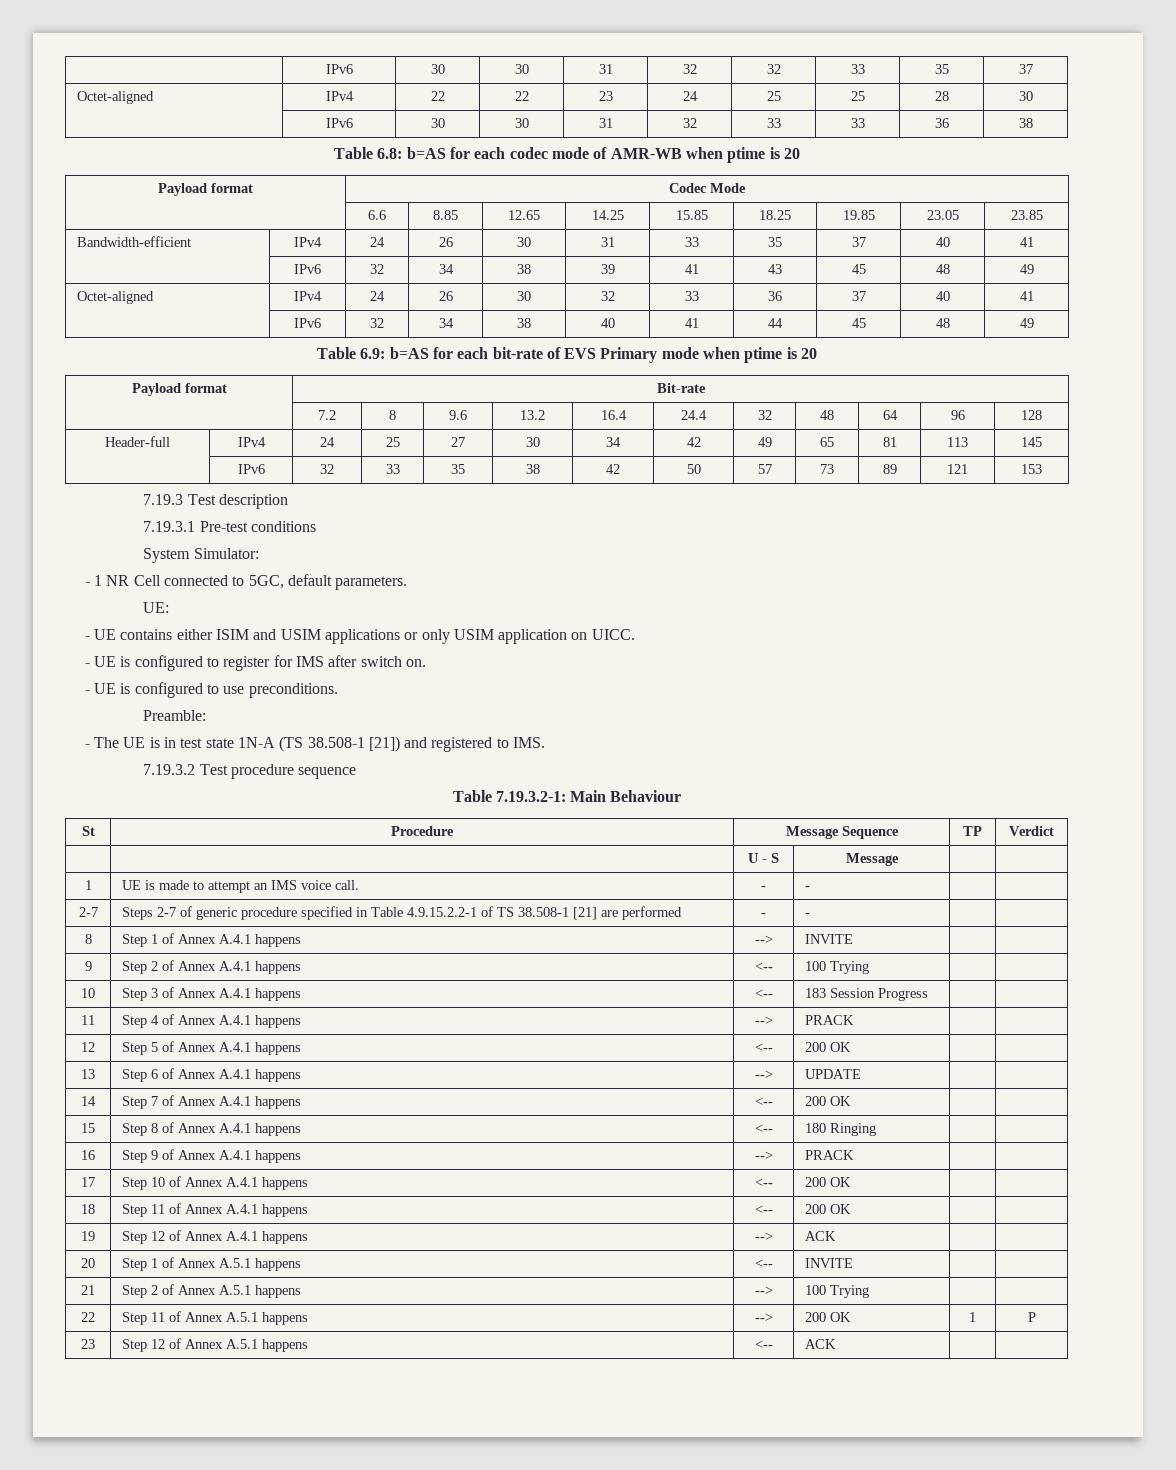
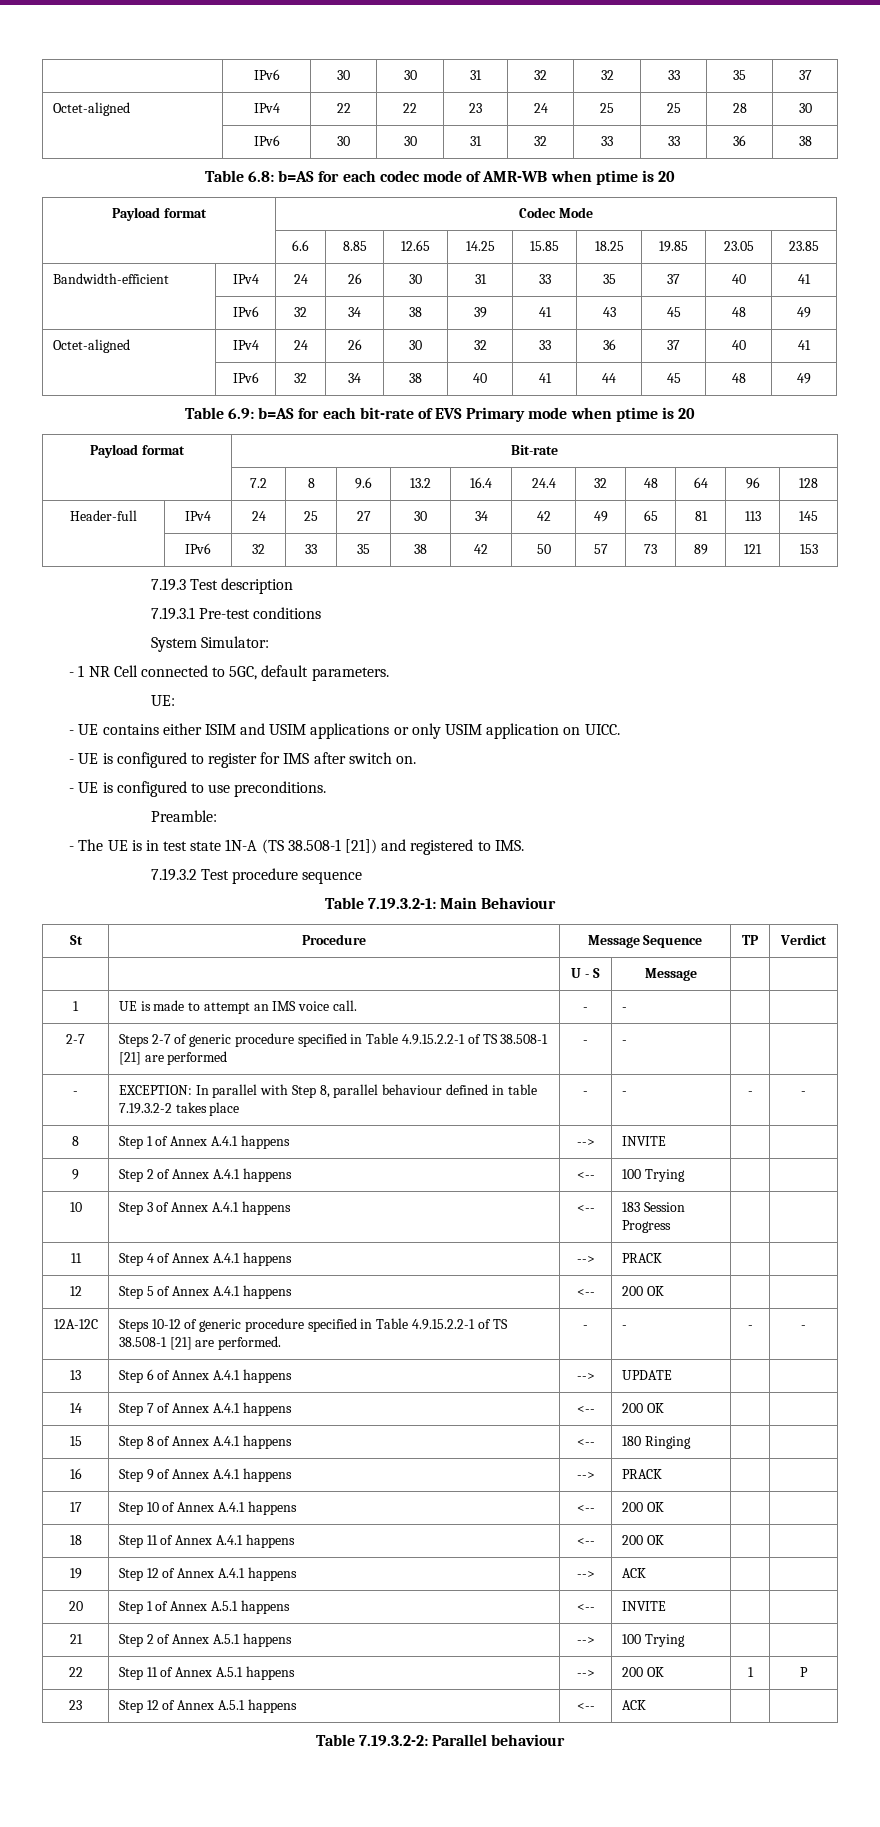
+ - | EXCEPTION: In parallel with Step 8, parallel behaviour defined in table 7.19.3.2-2 takes place | - | - | - | -
+ 12A-12C | Steps 10-12 of generic procedure specified in Table 4.9.15.2.2-1 of TS 38.508-1 [21] are performed. | - | - | - | -
+ Table 7.19.3.2-2: Parallel behaviour

